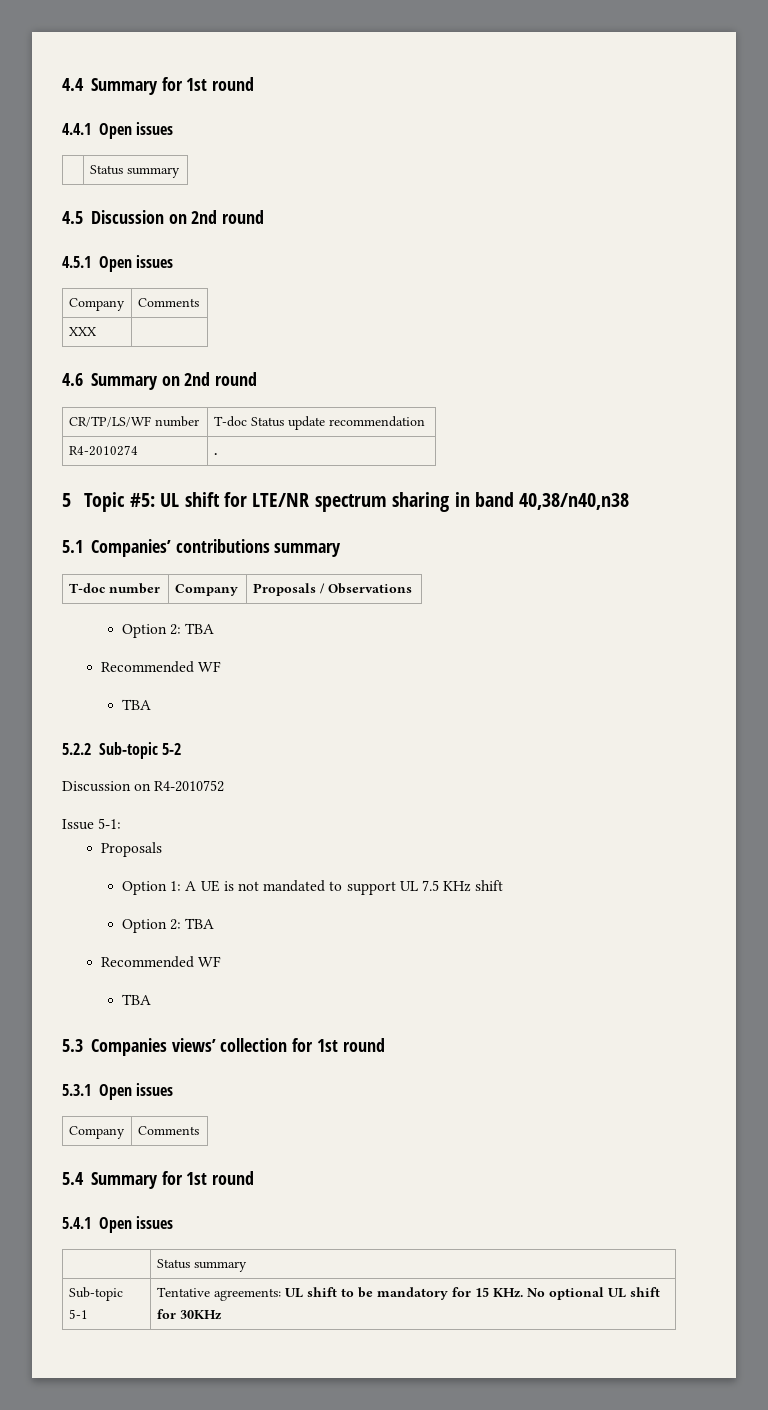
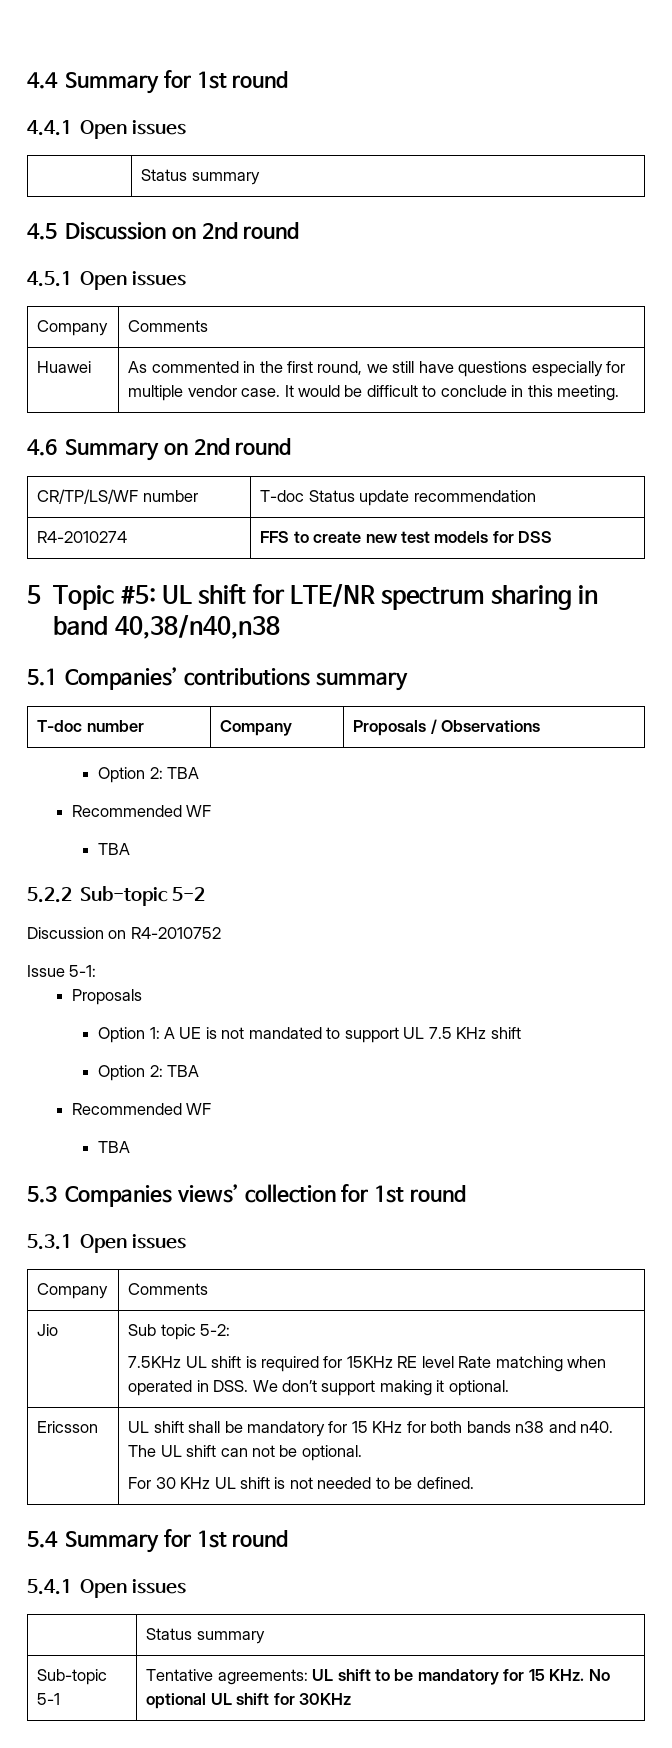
- XXX |
+ Huawei | As commented in the first round, we still have questions especially for multiple vendor case. It would be difficult to conclude in this meeting.
- R4-2010274 | .
+ R4-2010274 | FFS to create new test models for DSS
+ Jio | Sub topic 5-2:
+ 7.5KHz UL shift is required for 15KHz RE level Rate matching when operated in DSS. We don’t support making it optional.
+ Ericsson | UL shift shall be mandatory for 15 KHz for both bands n38 and n40. The UL shift can not be optional.
+ For 30 KHz UL shift is not needed to be defined.

